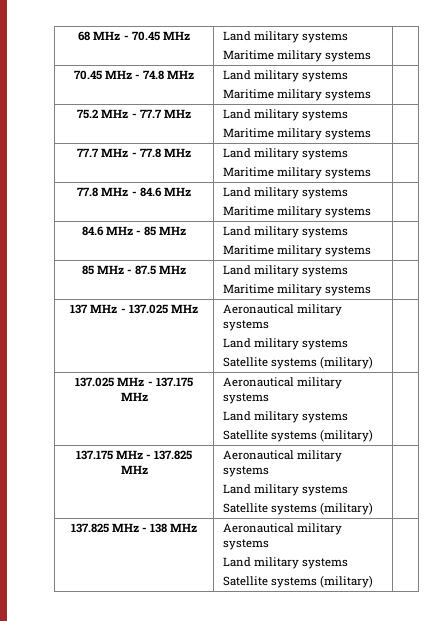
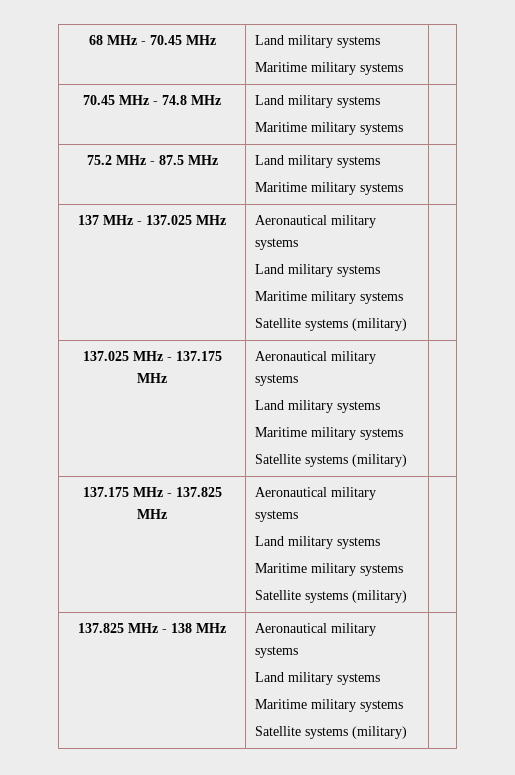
- 75.2 MHz - 77.7 MHz | Land military systems
- Maritime military systems |
- 77.7 MHz - 77.8 MHz | Land military systems
- Maritime military systems |
- 77.8 MHz - 84.6 MHz | Land military systems
- Maritime military systems |
- 84.6 MHz - 85 MHz | Land military systems
- Maritime military systems |
- 85 MHz - 87.5 MHz | Land military systems
+ 75.2 MHz - 87.5 MHz | Land military systems
  137 MHz - 137.025 MHz | Aeronautical military systems
  Land military systems
+ Maritime military systems
  137.025 MHz - 137.175 MHz | Aeronautical military systems
  Land military systems
+ Maritime military systems
  137.175 MHz - 137.825 MHz | Aeronautical military systems
  Land military systems
+ Maritime military systems
  137.825 MHz - 138 MHz | Aeronautical military systems
  Land military systems
+ Maritime military systems

